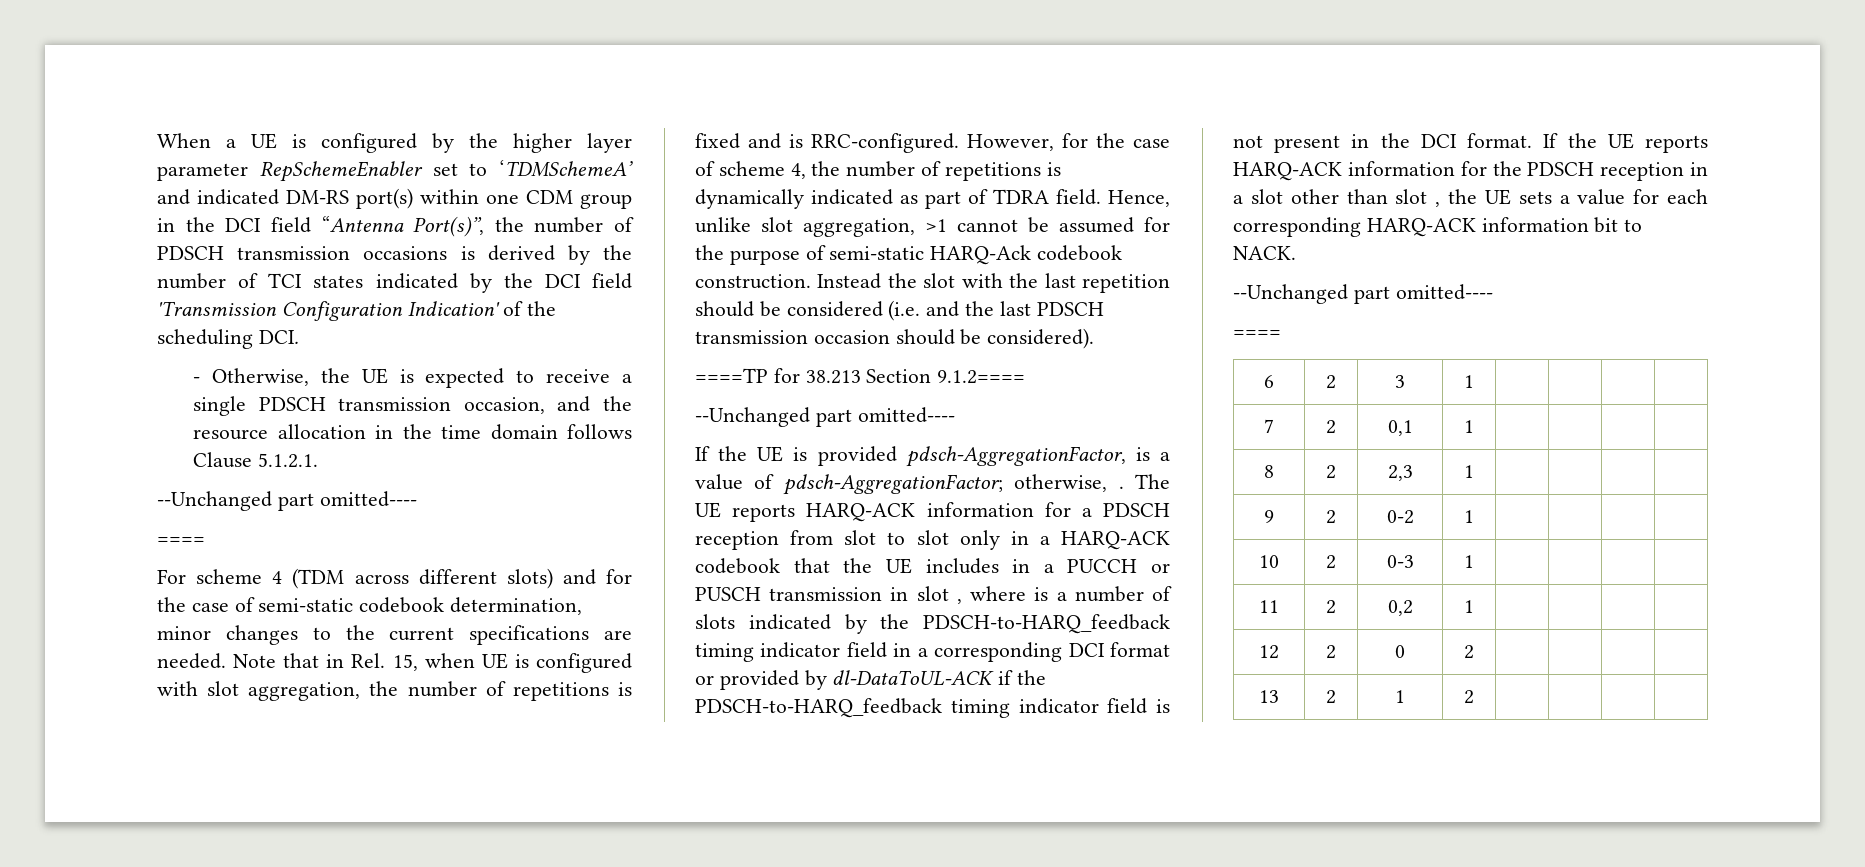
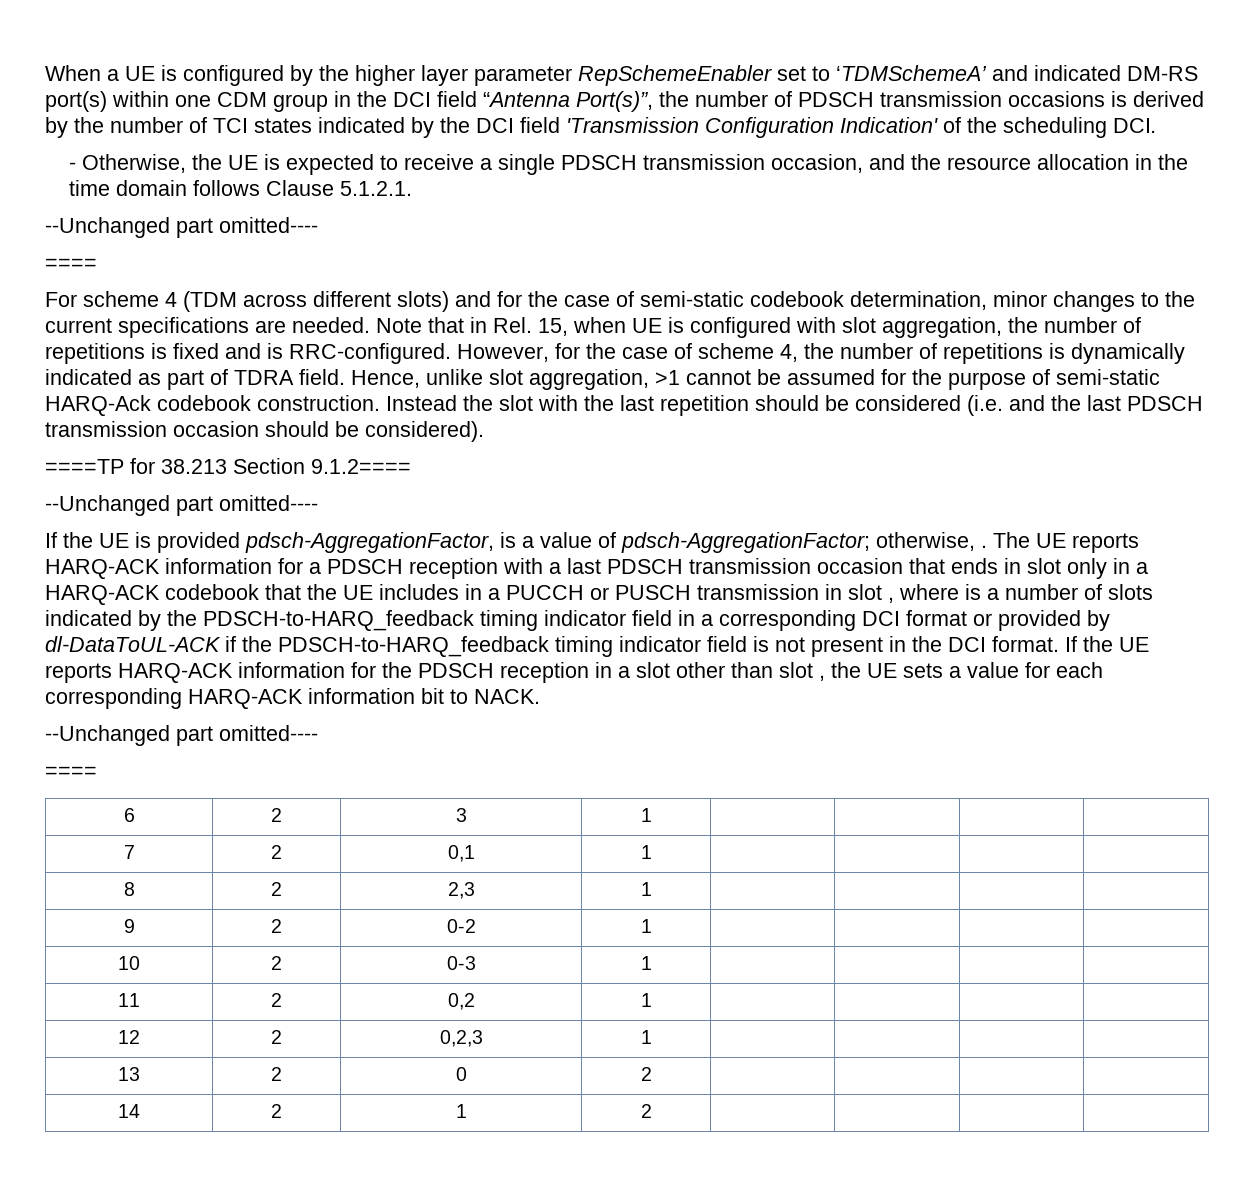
- The UE reports HARQ-ACK information for a PDSCH reception from slot to slot only in a HARQ-ACK codebook that the UE includes in a PUCCH or PUSCH transmission in slot , where is a number of slots indicated by the PDSCH-to-HARQ_feedback timing indicator field in a corresponding DCI format or provided by dl-DataToUL-ACK if the PDSCH-to-HARQ_feedback timing indicator field is not present in the DCI format.
+ The UE reports HARQ-ACK information for a PDSCH reception with a last PDSCH transmission occasion that ends in slot only in a HARQ-ACK codebook that the UE includes in a PUCCH or PUSCH transmission in slot , where is a number of slots indicated by the PDSCH-to-HARQ_feedback timing indicator field in a corresponding DCI format or provided by dl-DataToUL-ACK if the PDSCH-to-HARQ_feedback timing indicator field is not present in the DCI format.
- 12 | 2 | 0 | 2 | | | |
+ 12 | 2 | 0,2,3 | 1 | | | |
+ 13 | 2 | 0 | 2 | | | |
- 13 | 2 | 1 | 2 | | | |
+ 14 | 2 | 1 | 2 | | | |

